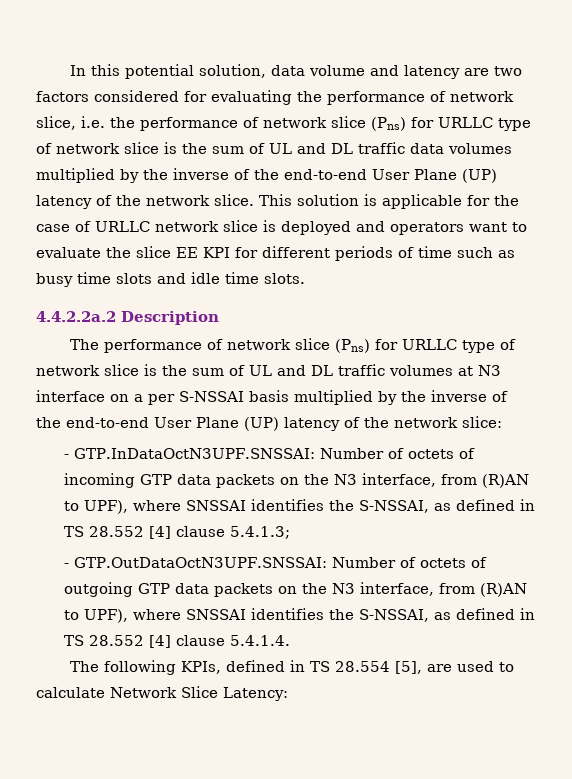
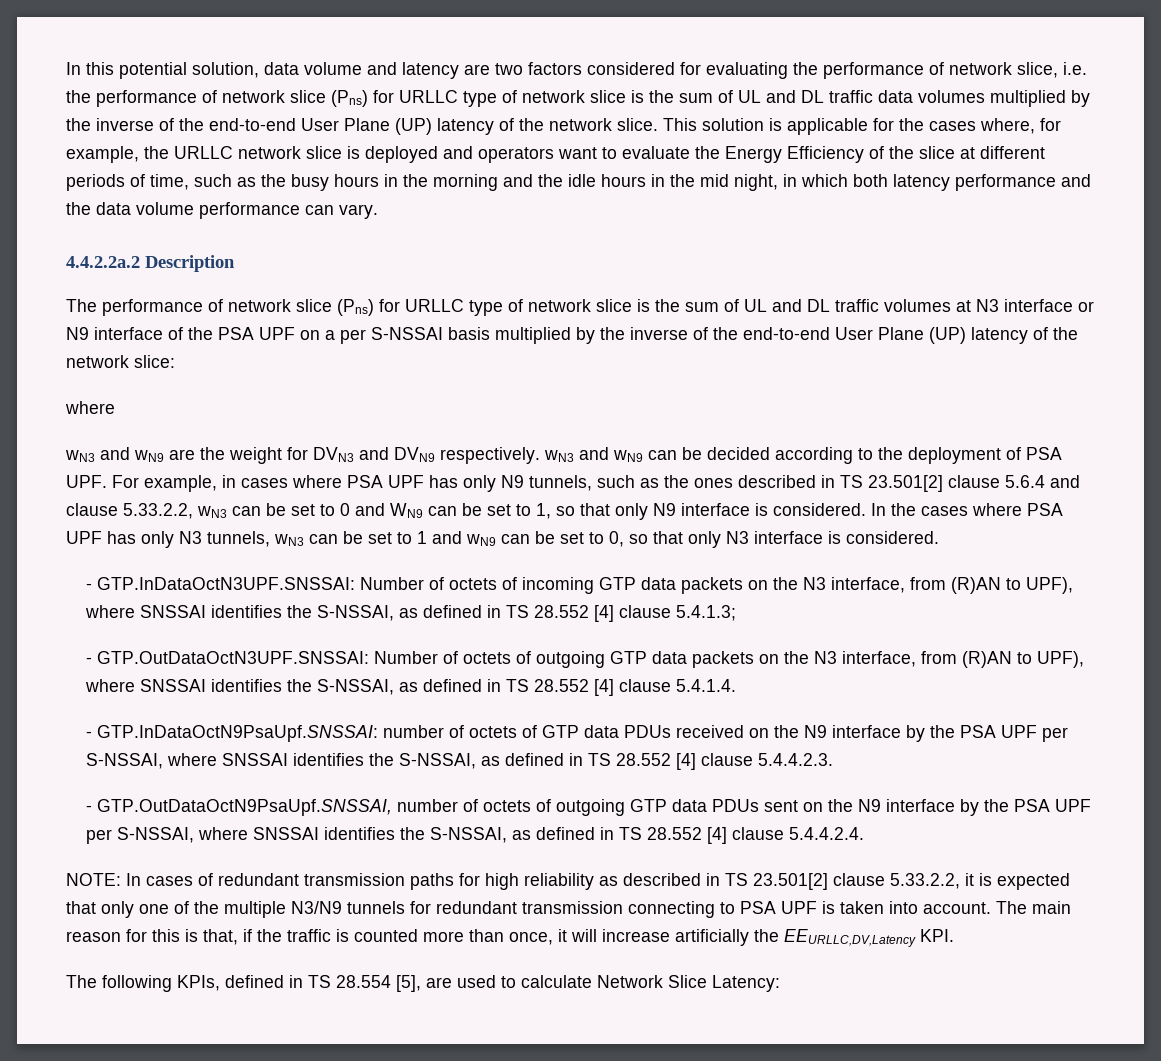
- This solution is applicable for the case of URLLC network slice is deployed and operators want to evaluate the slice EE KPI for different periods of time such as busy time slots and idle time slots.
+ This solution is applicable for the cases where, for example, the URLLC network slice is deployed and operators want to evaluate the Energy Efficiency of the slice at different periods of time, such as the busy hours in the morning and the idle hours in the mid night, in which both latency performance and the data volume performance can vary.
- The performance of network slice (Pns) for URLLC type of network slice is the sum of UL and DL traffic volumes at N3 interface on a per S-NSSAI basis multiplied by the inverse of the end-to-end User Plane (UP) latency of the network slice:
+ The performance of network slice (Pns) for URLLC type of network slice is the sum of UL and DL traffic volumes at N3 interface or N9 interface of the PSA UPF on a per S-NSSAI basis multiplied by the inverse of the end-to-end User Plane (UP) latency of the network slice:
+ where
+ wN3 and wN9 are the weight for DVN3 and DVN9 respectively. wN3 and wN9 can be decided according to the deployment of PSA UPF. For example, in cases where PSA UPF has only N9 tunnels, such as the ones described in TS 23.501[2] clause 5.6.4 and clause 5.33.2.2, wN3 can be set to 0 and WN9 can be set to 1, so that only N9 interface is considered. In the cases where PSA UPF has only N3 tunnels, wN3 can be set to 1 and wN9 can be set to 0, so that only N3 interface is considered.
+ - GTP.InDataOctN9PsaUpf.SNSSAI: number of octets of GTP data PDUs received on the N9 interface by the PSA UPF per S-NSSAI, where SNSSAI identifies the S-NSSAI, as defined in TS 28.552 [4] clause 5.4.4.2.3.
+ - GTP.OutDataOctN9PsaUpf.SNSSAI, number of octets of outgoing GTP data PDUs sent on the N9 interface by the PSA UPF per S-NSSAI, where SNSSAI identifies the S-NSSAI, as defined in TS 28.552 [4] clause 5.4.4.2.4.
+ NOTE: In cases of redundant transmission paths for high reliability as described in TS 23.501[2] clause 5.33.2.2, it is expected that only one of the multiple N3/N9 tunnels for redundant transmission connecting to PSA UPF is taken into account. The main reason for this is that, if the traffic is counted more than once, it will increase artificially the EEURLLC,DV,Latency KPI.

